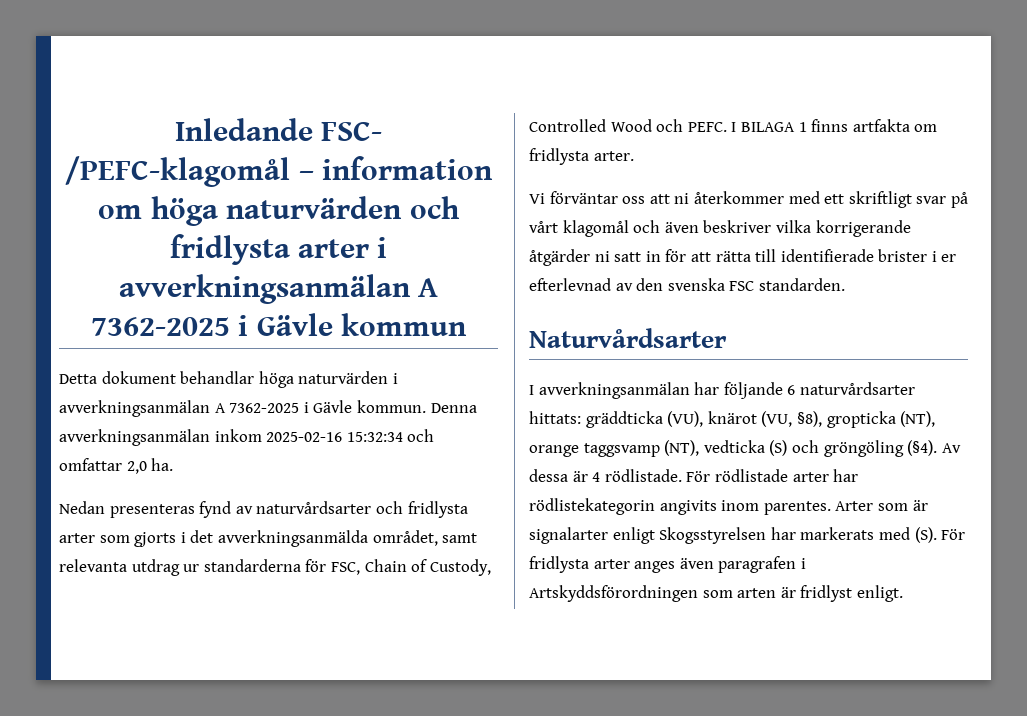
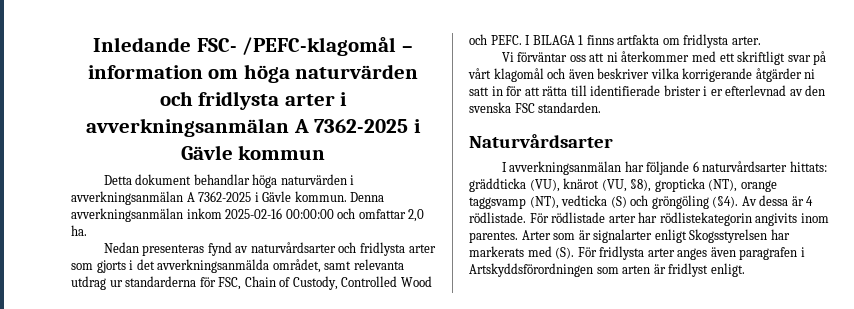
- Denna avverkningsanmälan inkom 2025-02-16 15:32:34 och omfattar 2,0 ha.
+ Denna avverkningsanmälan inkom 2025-02-16 00:00:00 och omfattar 2,0 ha.

